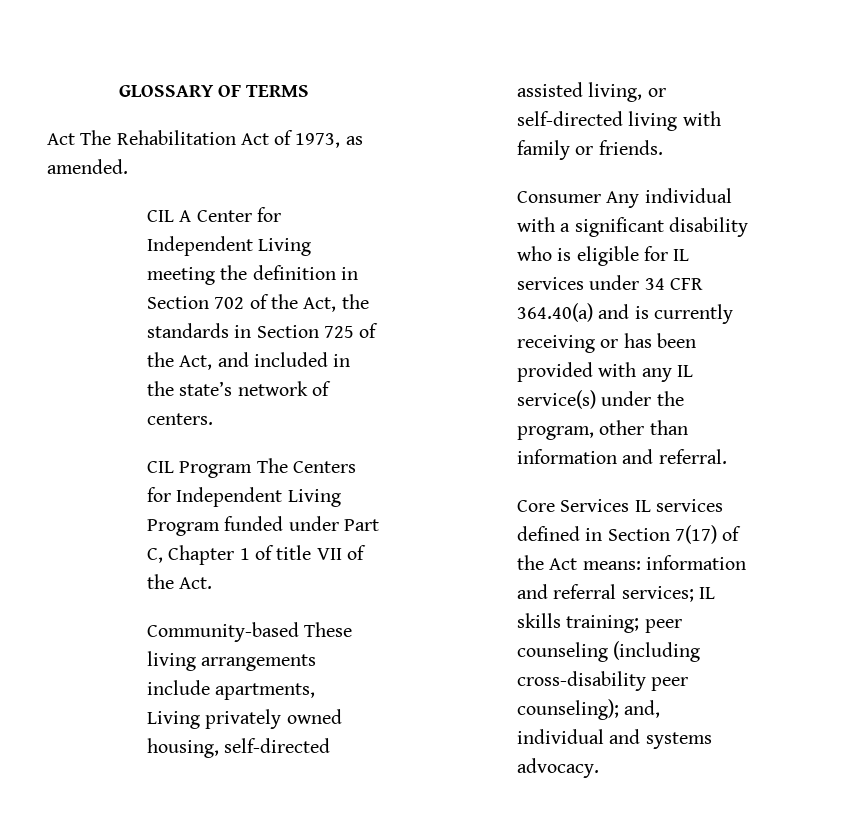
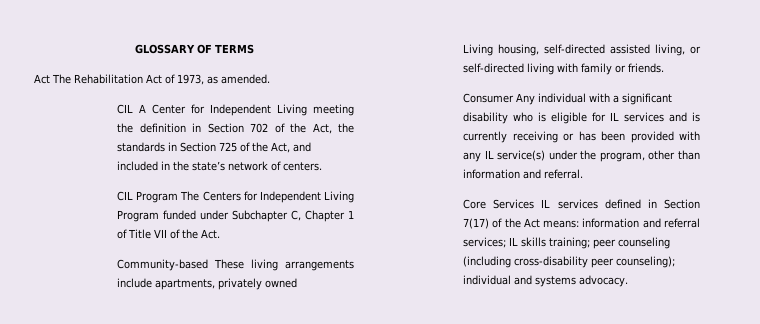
- CIL Program The Centers for Independent Living Program funded under Part C, Chapter 1 of title VII of the Act.
+ CIL Program The Centers for Independent Living Program funded under Subchapter C, Chapter 1 of Title VII of the Act.
- Community-based These living arrangements include apartments,
- Living privately owned housing, self-directed assisted living, or self-directed living with family or friends.
+ Community-based These living arrangements include apartments, privately owned
+ Living housing, self-directed assisted living, or self-directed living with family or friends.
- Consumer Any individual with a significant disability who is eligible for IL services under 34 CFR 364.40(a) and is currently receiving or has been provided with any IL service(s) under the program, other than information and referral.
+ Consumer Any individual with a significant disability who is eligible for IL services and is currently receiving or has been provided with any IL service(s) under the program, other than information and referral.
- Core Services IL services defined in Section 7(17) of the Act means: information and referral services; IL skills training; peer counseling (including cross-disability peer counseling); and, individual and systems advocacy.
+ Core Services IL services defined in Section 7(17) of the Act means: information and referral services; IL skills training; peer counseling (including cross-disability peer counseling); individual and systems advocacy.

